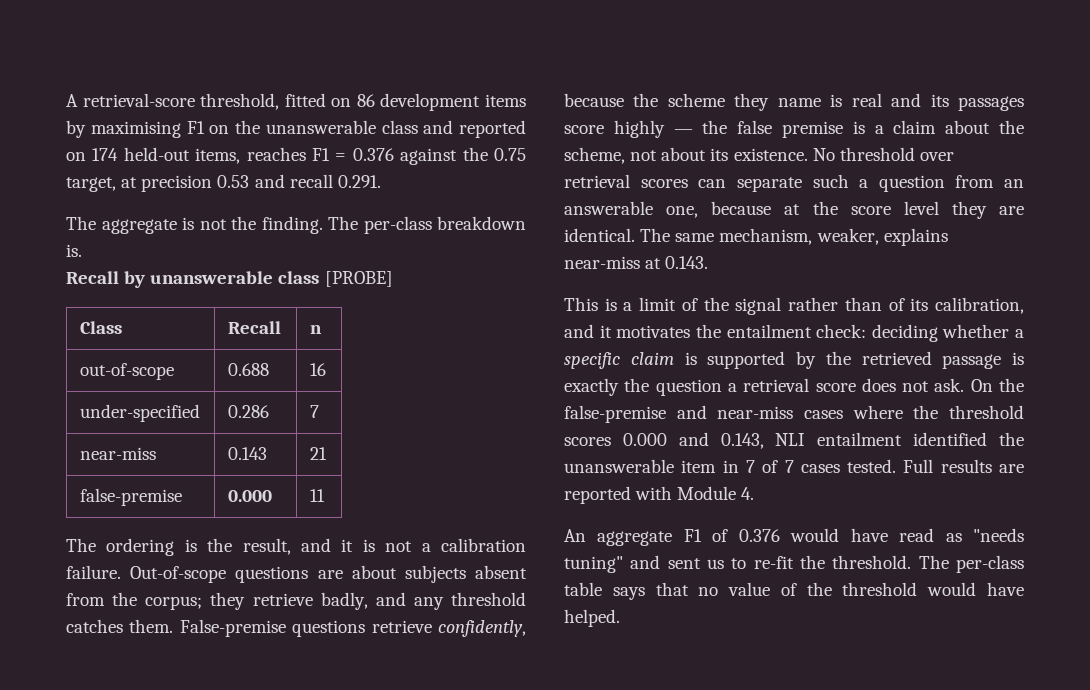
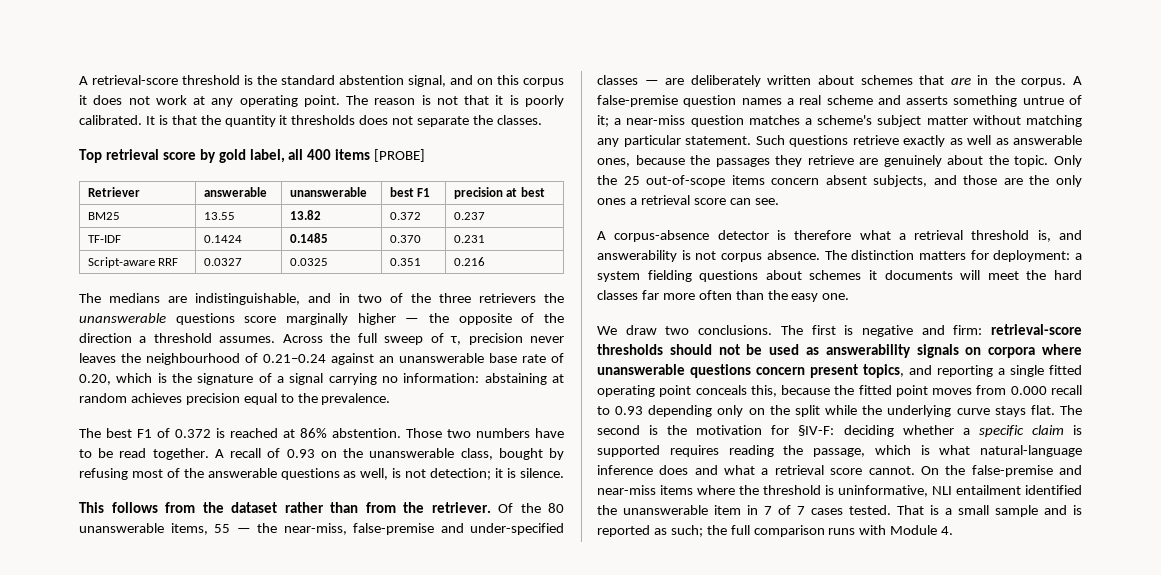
- A retrieval-score threshold, fitted on 86 development items by maximising F1 on the unanswerable class and reported on 174 held-out items, reaches F1 = 0.376 against the 0.75 target, at precision 0.53 and recall 0.291.
- The aggregate is not the finding. The per-class breakdown is.
- Recall by unanswerable class [PROBE]
- Class | Recall | n
- out-of-scope | 0.688 | 16
- under-specified | 0.286 | 7
- near-miss | 0.143 | 21
- false-premise | 0.000 | 11
- The ordering is the result, and it is not a calibration failure. Out-of-scope questions are about subjects absent from the corpus; they retrieve badly, and any threshold catches them. False-premise questions retrieve confidently, because the scheme they name is real and its passages score highly — the false premise is a claim about the scheme, not about its existence. No threshold over retrieval scores can separate such a question from an answerable one, because at the score level they are identical. The same mechanism, weaker, explains near-miss at 0.143.
- This is a limit of the signal rather than of its calibration, and it motivates the entailment check: deciding whether a specific claim is supported by the retrieved passage is exactly the question a retrieval score does not ask.
+ A retrieval-score threshold is the standard abstention signal, and on this corpus it does not work at any operating point. The reason is not that it is poorly calibrated. It is that the quantity it thresholds does not separate the classes.
+ Top retrieval score by gold label, all 400 items [PROBE]
+ Retriever | answerable | unanswerable | best F1 | precision at best
+ BM25 | 13.55 | 13.82 | 0.372 | 0.237
+ TF-IDF | 0.1424 | 0.1485 | 0.370 | 0.231
+ Script-aware RRF | 0.0327 | 0.0325 | 0.351 | 0.216
+ The medians are indistinguishable, and in two of the three retrievers the unanswerable questions score marginally higher — the opposite of the direction a threshold assumes. Across the full sweep of τ, precision never leaves the neighbourhood of 0.21–0.24 against an unanswerable base rate of 0.20, which is the signature of a signal carrying no information: abstaining at random achieves precision equal to the prevalence.
+ The best F1 of 0.372 is reached at 86% abstention. Those two numbers have to be read together. A recall of 0.93 on the unanswerable class, bought by refusing most of the answerable questions as well, is not detection; it is silence.
+ This follows from the dataset rather than from the retriever. Of the 80 unanswerable items, 55 — the near-miss, false-premise and under-specified classes — are deliberately written about schemes that are in the corpus. A false-premise question names a real scheme and asserts something untrue of it; a near-miss question matches a scheme's subject matter without matching any particular statement. Such questions retrieve exactly as well as answerable ones, because the passages they retrieve are genuinely about the topic. Only the 25 out-of-scope items concern absent subjects, and those are the only ones a retrieval score can see.
+ A corpus-absence detector is therefore what a retrieval threshold is, and answerability is not corpus absence. The distinction matters for deployment: a system fielding questions about schemes it documents will meet the hard classes far more often than the easy one.
+ We draw two conclusions. The first is negative and firm: retrieval-score thresholds should not be used as answerability signals on corpora where unanswerable questions concern present topics, and reporting a single fitted operating point conceals this, because the fitted point moves from 0.000 recall to 0.93 depending only on the split while the underlying curve stays flat. The second is the motivation for §IV-F: deciding whether a specific claim is supported requires reading the passage, which is what natural-language inference does and what a retrieval score cannot.
- On the false-premise and near-miss cases where the threshold scores 0.000 and 0.143, NLI entailment identified the unanswerable item in 7 of 7 cases tested.
+ On the false-premise and near-miss items where the threshold is uninformative, NLI entailment identified the unanswerable item in 7 of 7 cases tested.
- Full results are reported with Module 4.
- An aggregate F1 of 0.376 would have read as "needs tuning" and sent us to re-fit the threshold. The per-class table says that no value of the threshold would have helped.
+ That is a small sample and is reported as such; the full comparison runs with Module 4.

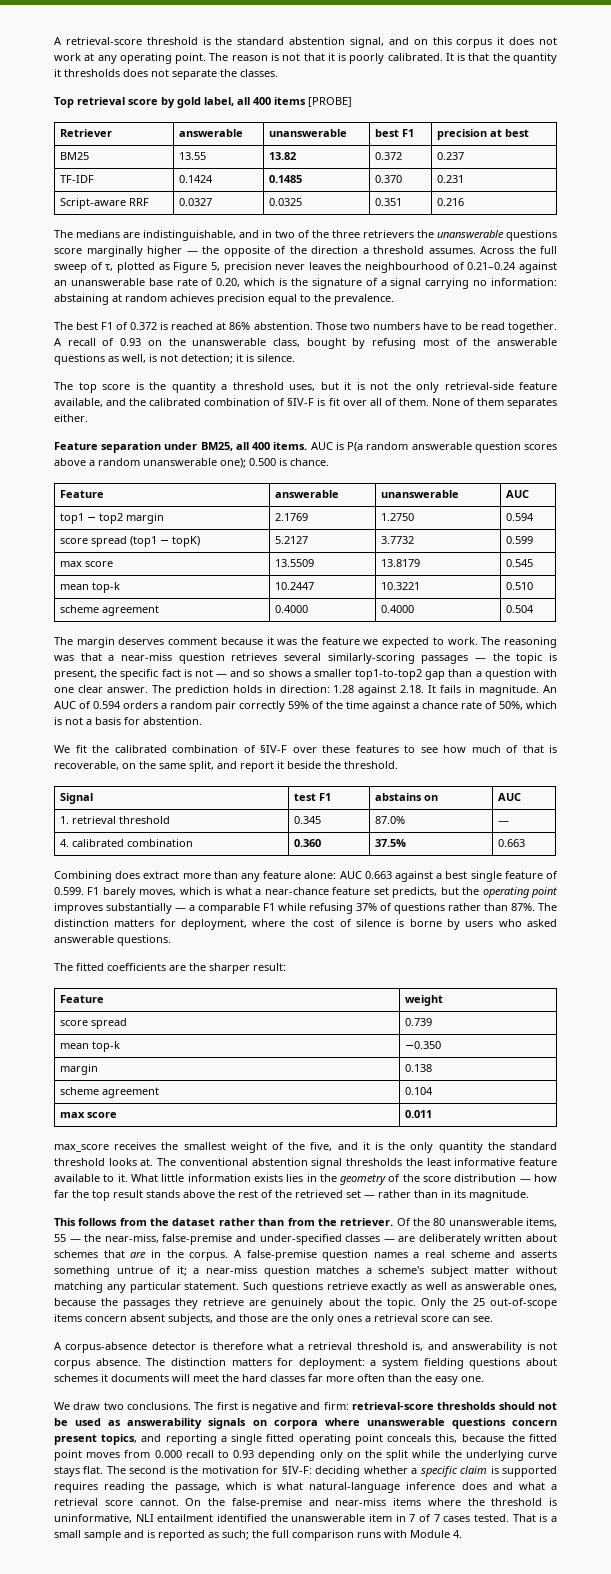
- Across the full sweep of τ, precision never leaves the neighbourhood of 0.21–0.24 against an unanswerable base rate of 0.20, which is the signature of a signal carrying no information: abstaining at random achieves precision equal to the prevalence.
+ Across the full sweep of τ, plotted as Figure 5, precision never leaves the neighbourhood of 0.21–0.24 against an unanswerable base rate of 0.20, which is the signature of a signal carrying no information: abstaining at random achieves precision equal to the prevalence.
+ The top score is the quantity a threshold uses, but it is not the only retrieval-side feature available, and the calibrated combination of §IV-F is fit over all of them. None of them separates either.
+ Feature separation under BM25, all 400 items. AUC is P(a random answerable question scores above a random unanswerable one); 0.500 is chance.
+ Feature | answerable | unanswerable | AUC
+ top1 − top2 margin | 2.1769 | 1.2750 | 0.594
+ score spread (top1 − topK) | 5.2127 | 3.7732 | 0.599
+ max score | 13.5509 | 13.8179 | 0.545
+ mean top-k | 10.2447 | 10.3221 | 0.510
+ scheme agreement | 0.4000 | 0.4000 | 0.504
+ The margin deserves comment because it was the feature we expected to work. The reasoning was that a near-miss question retrieves several similarly-scoring passages — the topic is present, the specific fact is not — and so shows a smaller top1-to-top2 gap than a question with one clear answer. The prediction holds in direction: 1.28 against 2.18. It fails in magnitude. An AUC of 0.594 orders a random pair correctly 59% of the time against a chance rate of 50%, which is not a basis for abstention.
+ We fit the calibrated combination of §IV-F over these features to see how much of that is recoverable, on the same split, and report it beside the threshold.
+ Signal | test F1 | abstains on | AUC
+ 1. retrieval threshold | 0.345 | 87.0% | —
+ 4. calibrated combination | 0.360 | 37.5% | 0.663
+ Combining does extract more than any feature alone: AUC 0.663 against a best single feature of 0.599. F1 barely moves, which is what a near-chance feature set predicts, but the operating point improves substantially — a comparable F1 while refusing 37% of questions rather than 87%. The distinction matters for deployment, where the cost of silence is borne by users who asked answerable questions.
+ The fitted coefficients are the sharper result:
+ Feature | weight
+ score spread | 0.739
+ mean top-k | −0.350
+ margin | 0.138
+ scheme agreement | 0.104
+ max score | 0.011
+ max_score receives the smallest weight of the five, and it is the only quantity the standard threshold looks at. The conventional abstention signal thresholds the least informative feature available to it. What little information exists lies in the geometry of the score distribution — how far the top result stands above the rest of the retrieved set — rather than in its magnitude.

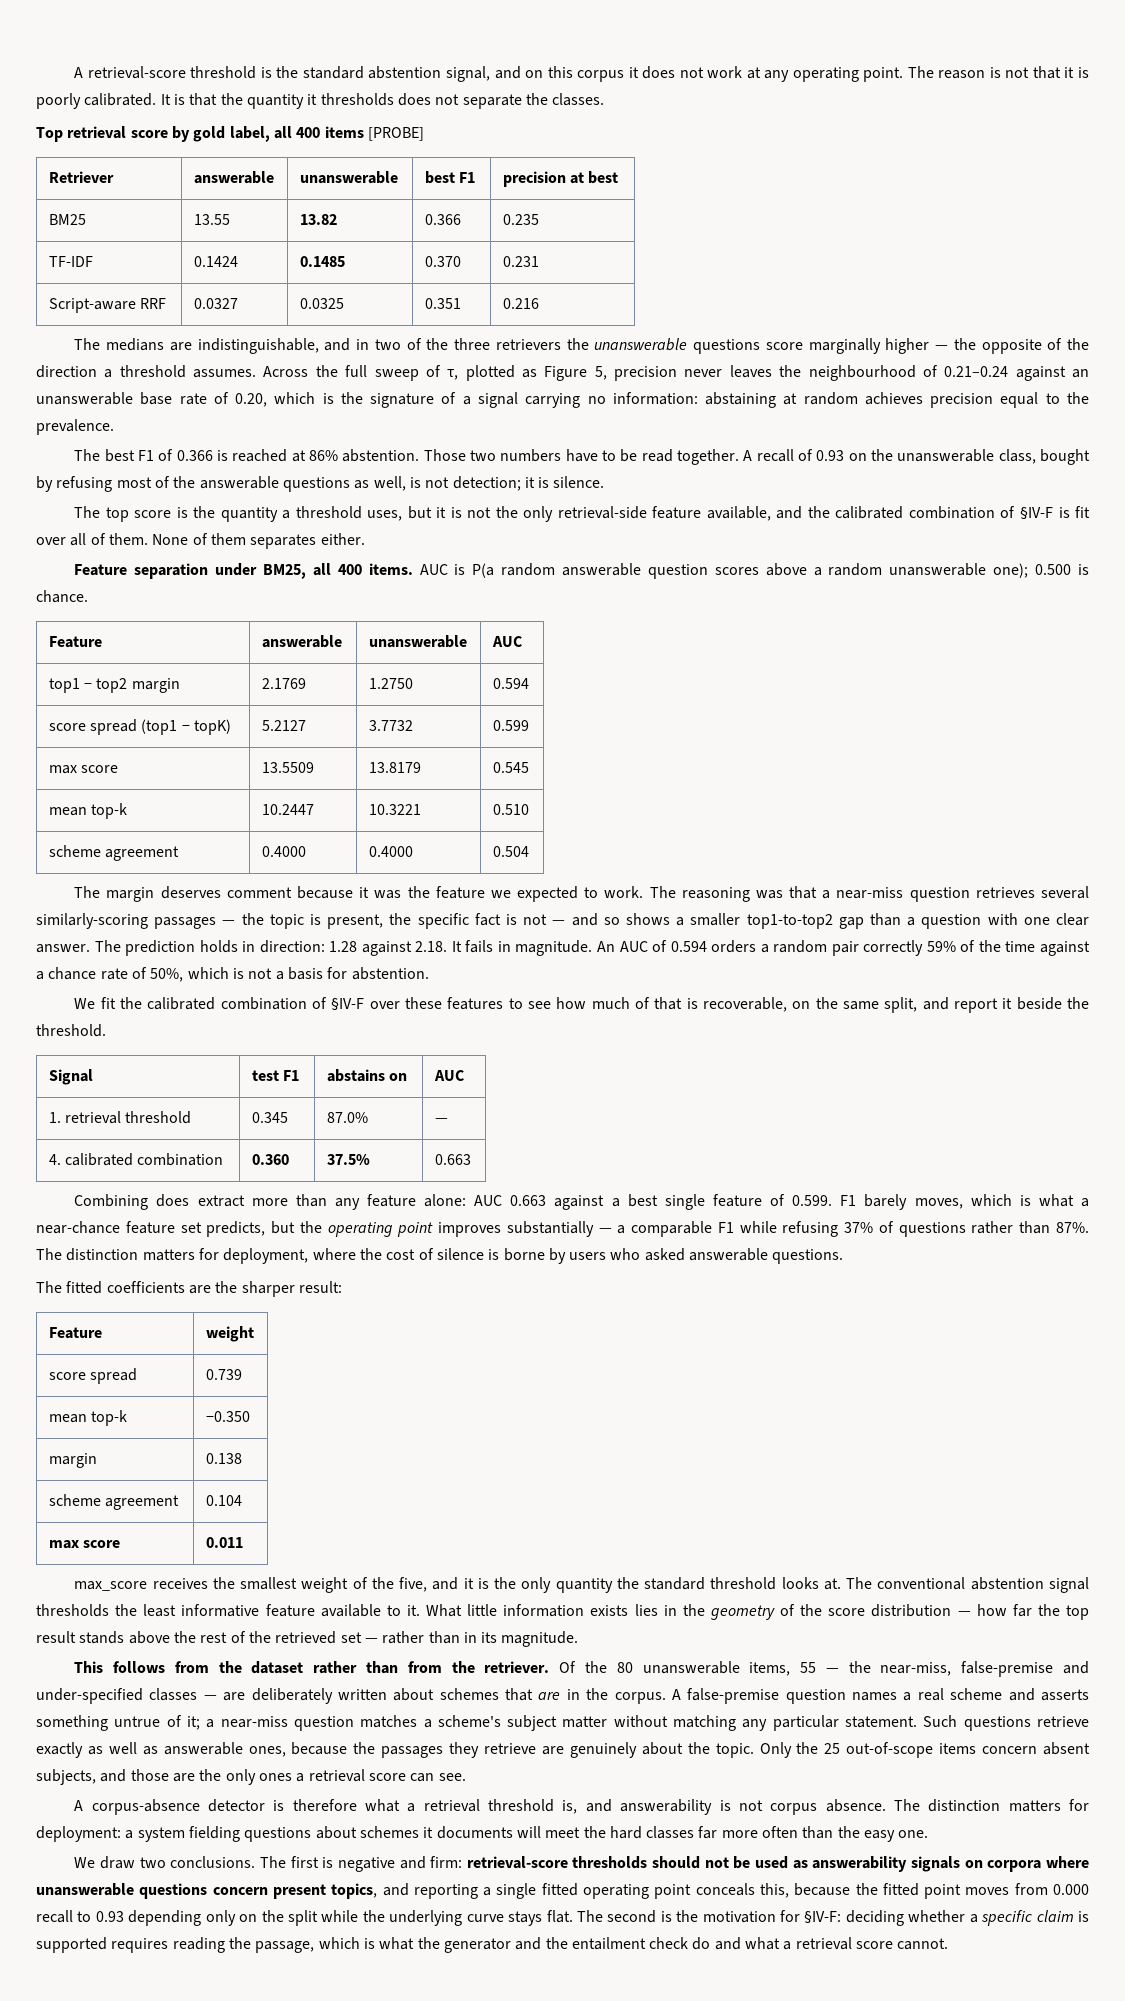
- BM25 | 13.55 | 13.82 | 0.372 | 0.237
+ BM25 | 13.55 | 13.82 | 0.366 | 0.235
- The best F1 of 0.372 is reached at 86% abstention.
+ The best F1 of 0.366 is reached at 86% abstention.
- The second is the motivation for §IV-F: deciding whether a specific claim is supported requires reading the passage, which is what natural-language inference does and what a retrieval score cannot. On the false-premise and near-miss items where the threshold is uninformative, NLI entailment identified the unanswerable item in 7 of 7 cases tested. That is a small sample and is reported as such; the full comparison runs with Module 4.
+ The second is the motivation for §IV-F: deciding whether a specific claim is supported requires reading the passage, which is what the generator and the entailment check do and what a retrieval score cannot.

